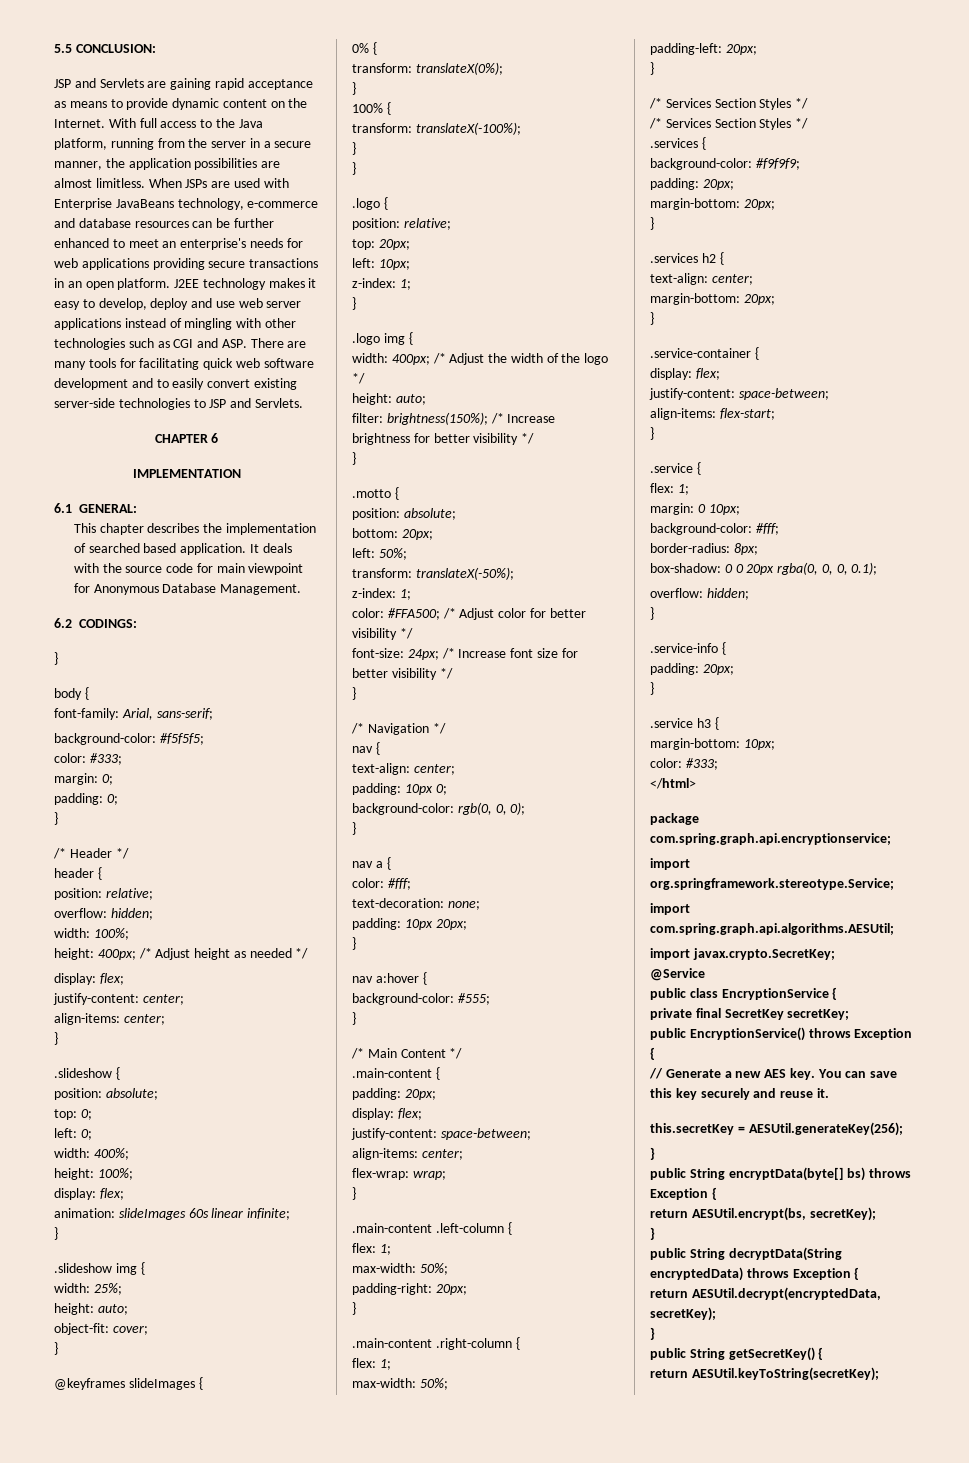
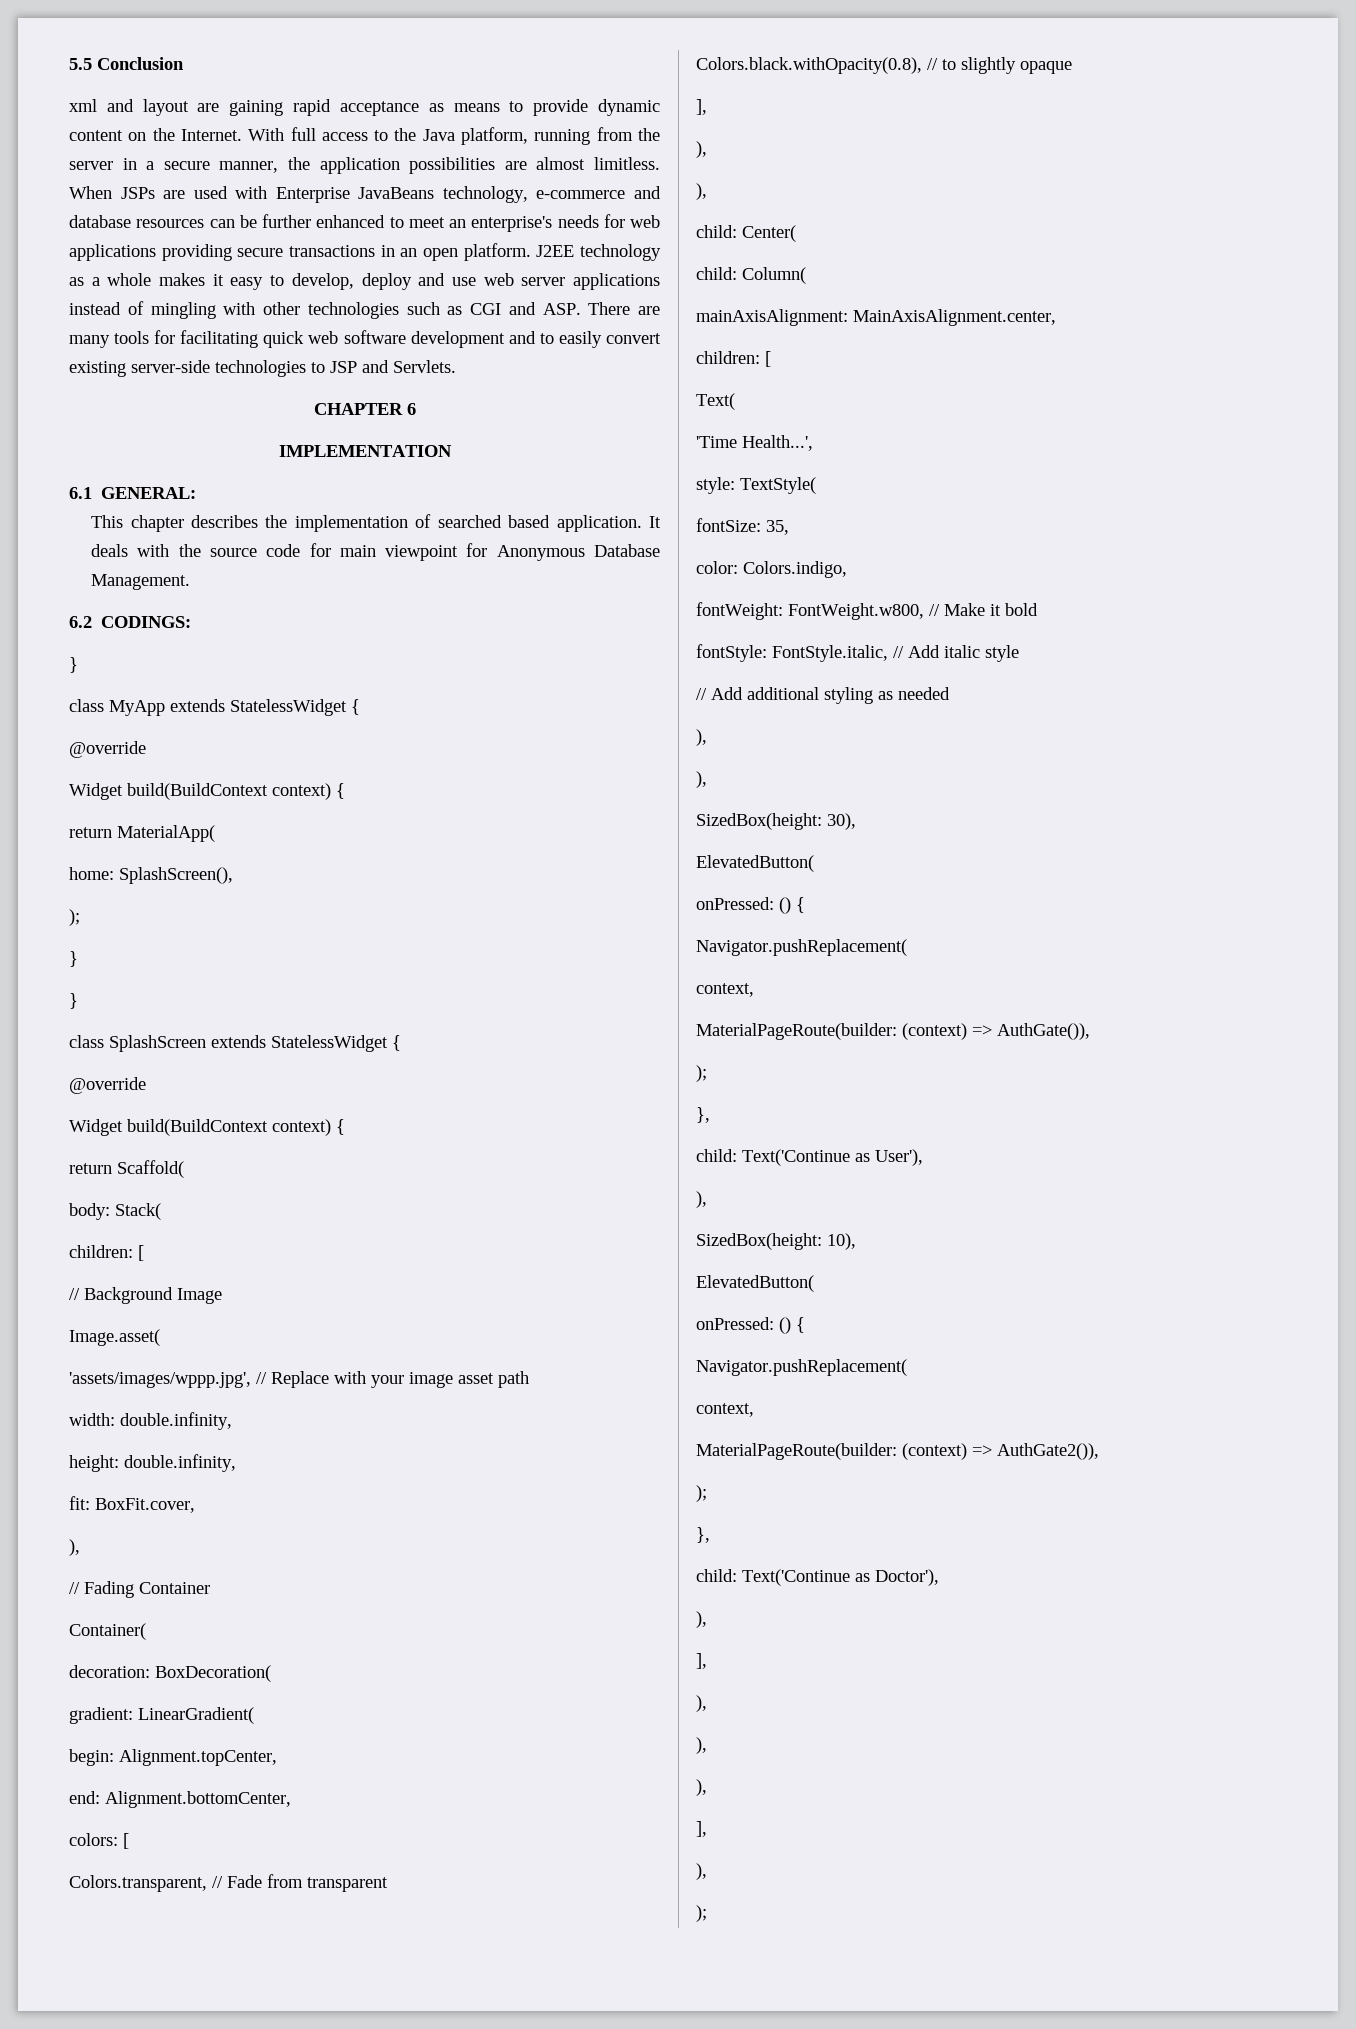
- 5.5 CONCLUSION:
- JSP and Servlets are gaining rapid acceptance as means to provide dynamic content on the Internet.
+ 5.5 Conclusion
+ xml and layout are gaining rapid acceptance as means to provide dynamic content on the Internet.
- J2EE technology makes it easy to develop, deploy and use web server applications instead of mingling with other technologies such as CGI and ASP. There are many tools for facilitating quick web software development and to easily convert existing server-side technologies to JSP and Servlets.
+ J2EE technology as a whole makes it easy to develop, deploy and use web server applications instead of mingling with other technologies such as CGI and ASP. There are many tools for facilitating quick web software development and to easily convert existing server-side technologies to JSP and Servlets.
- body {
- font-family: Arial, sans-serif;
- background-color: #f5f5f5;
- color: #333;
- margin: 0;
- padding: 0;
- }
- /* Header */
- header {
- position: relative;
- overflow: hidden;
- width: 100%;
- height: 400px; /* Adjust height as needed */
- display: flex;
- justify-content: center;
- align-items: center;
- }
- .slideshow {
- position: absolute;
- top: 0;
- left: 0;
- width: 400%;
- height: 100%;
- display: flex;
- animation: slideImages 60s linear infinite;
- }
- .slideshow img {
- width: 25%;
- height: auto;
- object-fit: cover;
- }
- @keyframes slideImages {
- 0% {
- transform: translateX(0%);
- }
- 100% {
- transform: translateX(-100%);
+ class MyApp extends StatelessWidget {
+ @override
+ Widget build(BuildContext context) {
+ return MaterialApp(
+ home: SplashScreen(),
+ );
  }
  }
- .logo {
- position: relative;
- top: 20px;
- left: 10px;
- z-index: 1;
- }
- .logo img {
- width: 400px; /* Adjust the width of the logo */
- height: auto;
- filter: brightness(150%); /* Increase brightness for better visibility */
- }
- .motto {
- position: absolute;
- bottom: 20px;
- left: 50%;
- transform: translateX(-50%);
- z-index: 1;
- color: #FFA500; /* Adjust color for better visibility */
- font-size: 24px; /* Increase font size for better visibility */
- }
- /* Navigation */
- nav {
- text-align: center;
- padding: 10px 0;
- background-color: rgb(0, 0, 0);
- }
- nav a {
- color: #fff;
- text-decoration: none;
- padding: 10px 20px;
- }
- nav a:hover {
- background-color: #555;
- }
- /* Main Content */
- .main-content {
- padding: 20px;
- display: flex;
- justify-content: space-between;
- align-items: center;
- flex-wrap: wrap;
- }
- .main-content .left-column {
- flex: 1;
- max-width: 50%;
- padding-right: 20px;
- }
- .main-content .right-column {
- flex: 1;
- max-width: 50%;
- padding-left: 20px;
- }
- /* Services Section Styles */
- /* Services Section Styles */
- .services {
- background-color: #f9f9f9;
- padding: 20px;
- margin-bottom: 20px;
- }
- .services h2 {
- text-align: center;
- margin-bottom: 20px;
- }
- .service-container {
- display: flex;
- justify-content: space-between;
- align-items: flex-start;
- }
- .service {
- flex: 1;
- margin: 0 10px;
- background-color: #fff;
- border-radius: 8px;
- box-shadow: 0 0 20px rgba(0, 0, 0, 0.1);
- overflow: hidden;
- }
- .service-info {
- padding: 20px;
- }
- .service h3 {
- margin-bottom: 10px;
- color: #333;
- </html>
- package com.spring.graph.api.encryptionservice;
- import org.springframework.stereotype.Service;
- import com.spring.graph.api.algorithms.AESUtil;
- import javax.crypto.SecretKey;
- @Service
- public class EncryptionService {
- private final SecretKey secretKey;
- public EncryptionService() throws Exception {
- // Generate a new AES key. You can save this key securely and reuse it.
- this.secretKey = AESUtil.generateKey(256);
- }
- public String encryptData(byte[] bs) throws Exception {
- return AESUtil.encrypt(bs, secretKey);
- }
- public String decryptData(String encryptedData) throws Exception {
- return AESUtil.decrypt(encryptedData, secretKey);
- }
- public String getSecretKey() {
- return AESUtil.keyToString(secretKey);
+ class SplashScreen extends StatelessWidget {
+ @override
+ Widget build(BuildContext context) {
+ return Scaffold(
+ body: Stack(
+ children: [
+ // Background Image
+ Image.asset(
+ 'assets/images/wppp.jpg', // Replace with your image asset path
+ width: double.infinity,
+ height: double.infinity,
+ fit: BoxFit.cover,
+ ),
+ // Fading Container
+ Container(
+ decoration: BoxDecoration(
+ gradient: LinearGradient(
+ begin: Alignment.topCenter,
+ end: Alignment.bottomCenter,
+ colors: [
+ Colors.transparent, // Fade from transparent
+ Colors.black.withOpacity(0.8), // to slightly opaque
+ ],
+ ),
+ ),
+ child: Center(
+ child: Column(
+ mainAxisAlignment: MainAxisAlignment.center,
+ children: [
+ Text(
+ 'Time Health...',
+ style: TextStyle(
+ fontSize: 35,
+ color: Colors.indigo,
+ fontWeight: FontWeight.w800, // Make it bold
+ fontStyle: FontStyle.italic, // Add italic style
+ // Add additional styling as needed
+ ),
+ ),
+ SizedBox(height: 30),
+ ElevatedButton(
+ onPressed: () {
+ Navigator.pushReplacement(
+ context,
+ MaterialPageRoute(builder: (context) => AuthGate()),
+ );
+ },
+ child: Text('Continue as User'),
+ ),
+ SizedBox(height: 10),
+ ElevatedButton(
+ onPressed: () {
+ Navigator.pushReplacement(
+ context,
+ MaterialPageRoute(builder: (context) => AuthGate2()),
+ );
+ },
+ child: Text('Continue as Doctor'),
+ ),
+ ],
+ ),
+ ),
+ ),
+ ],
+ ),
+ );

